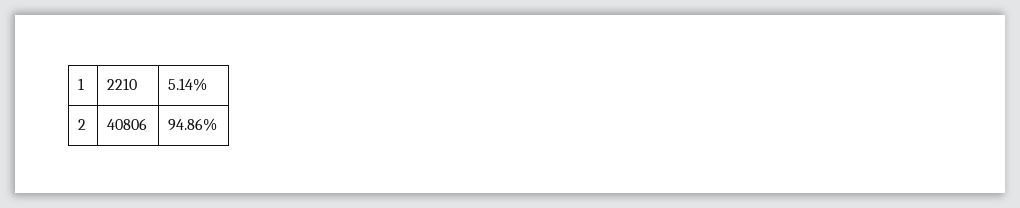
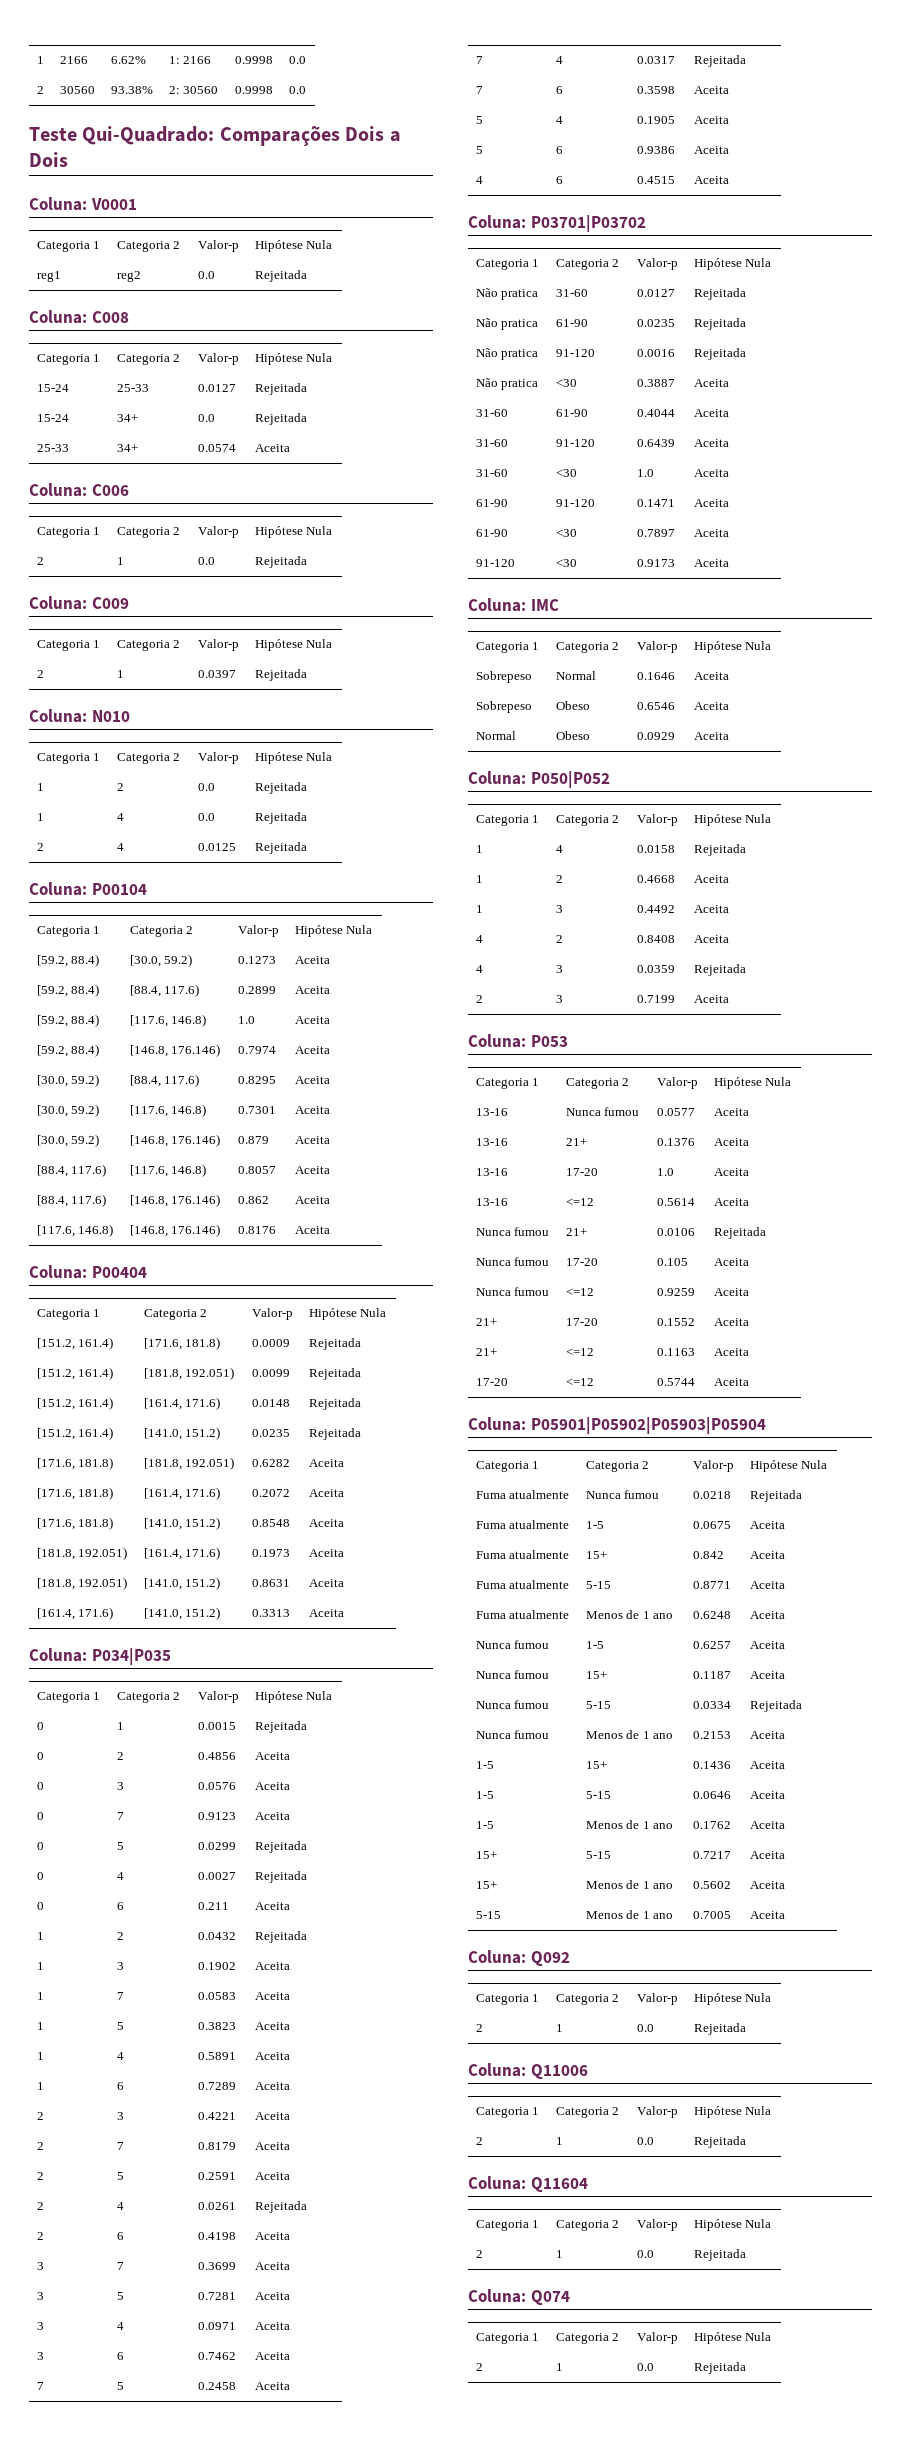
- 1 | 2210 | 5.14%
- 2 | 40806 | 94.86%
+ 1 | 2166 | 6.62% | 1: 2166 | 0.9998 | 0.0
+ 2 | 30560 | 93.38% | 2: 30560 | 0.9998 | 0.0
+ Teste Qui-Quadrado: Comparações Dois a Dois
+ Coluna: V0001
+ Categoria 1 | Categoria 2 | Valor-p | Hipótese Nula
+ reg1 | reg2 | 0.0 | Rejeitada
+ Coluna: C008
+ Categoria 1 | Categoria 2 | Valor-p | Hipótese Nula
+ 15-24 | 25-33 | 0.0127 | Rejeitada
+ 15-24 | 34+ | 0.0 | Rejeitada
+ 25-33 | 34+ | 0.0574 | Aceita
+ Coluna: C006
+ Categoria 1 | Categoria 2 | Valor-p | Hipótese Nula
+ 2 | 1 | 0.0 | Rejeitada
+ Coluna: C009
+ Categoria 1 | Categoria 2 | Valor-p | Hipótese Nula
+ 2 | 1 | 0.0397 | Rejeitada
+ Coluna: N010
+ Categoria 1 | Categoria 2 | Valor-p | Hipótese Nula
+ 1 | 2 | 0.0 | Rejeitada
+ 1 | 4 | 0.0 | Rejeitada
+ 2 | 4 | 0.0125 | Rejeitada
+ Coluna: P00104
+ Categoria 1 | Categoria 2 | Valor-p | Hipótese Nula
+ [59.2, 88.4) | [30.0, 59.2) | 0.1273 | Aceita
+ [59.2, 88.4) | [88.4, 117.6) | 0.2899 | Aceita
+ [59.2, 88.4) | [117.6, 146.8) | 1.0 | Aceita
+ [59.2, 88.4) | [146.8, 176.146) | 0.7974 | Aceita
+ [30.0, 59.2) | [88.4, 117.6) | 0.8295 | Aceita
+ [30.0, 59.2) | [117.6, 146.8) | 0.7301 | Aceita
+ [30.0, 59.2) | [146.8, 176.146) | 0.879 | Aceita
+ [88.4, 117.6) | [117.6, 146.8) | 0.8057 | Aceita
+ [88.4, 117.6) | [146.8, 176.146) | 0.862 | Aceita
+ [117.6, 146.8) | [146.8, 176.146) | 0.8176 | Aceita
+ Coluna: P00404
+ Categoria 1 | Categoria 2 | Valor-p | Hipótese Nula
+ [151.2, 161.4) | [171.6, 181.8) | 0.0009 | Rejeitada
+ [151.2, 161.4) | [181.8, 192.051) | 0.0099 | Rejeitada
+ [151.2, 161.4) | [161.4, 171.6) | 0.0148 | Rejeitada
+ [151.2, 161.4) | [141.0, 151.2) | 0.0235 | Rejeitada
+ [171.6, 181.8) | [181.8, 192.051) | 0.6282 | Aceita
+ [171.6, 181.8) | [161.4, 171.6) | 0.2072 | Aceita
+ [171.6, 181.8) | [141.0, 151.2) | 0.8548 | Aceita
+ [181.8, 192.051) | [161.4, 171.6) | 0.1973 | Aceita
+ [181.8, 192.051) | [141.0, 151.2) | 0.8631 | Aceita
+ [161.4, 171.6) | [141.0, 151.2) | 0.3313 | Aceita
+ Coluna: P034|P035
+ Categoria 1 | Categoria 2 | Valor-p | Hipótese Nula
+ 0 | 1 | 0.0015 | Rejeitada
+ 0 | 2 | 0.4856 | Aceita
+ 0 | 3 | 0.0576 | Aceita
+ 0 | 7 | 0.9123 | Aceita
+ 0 | 5 | 0.0299 | Rejeitada
+ 0 | 4 | 0.0027 | Rejeitada
+ 0 | 6 | 0.211 | Aceita
+ 1 | 2 | 0.0432 | Rejeitada
+ 1 | 3 | 0.1902 | Aceita
+ 1 | 7 | 0.0583 | Aceita
+ 1 | 5 | 0.3823 | Aceita
+ 1 | 4 | 0.5891 | Aceita
+ 1 | 6 | 0.7289 | Aceita
+ 2 | 3 | 0.4221 | Aceita
+ 2 | 7 | 0.8179 | Aceita
+ 2 | 5 | 0.2591 | Aceita
+ 2 | 4 | 0.0261 | Rejeitada
+ 2 | 6 | 0.4198 | Aceita
+ 3 | 7 | 0.3699 | Aceita
+ 3 | 5 | 0.7281 | Aceita
+ 3 | 4 | 0.0971 | Aceita
+ 3 | 6 | 0.7462 | Aceita
+ 7 | 5 | 0.2458 | Aceita
+ 7 | 4 | 0.0317 | Rejeitada
+ 7 | 6 | 0.3598 | Aceita
+ 5 | 4 | 0.1905 | Aceita
+ 5 | 6 | 0.9386 | Aceita
+ 4 | 6 | 0.4515 | Aceita
+ Coluna: P03701|P03702
+ Categoria 1 | Categoria 2 | Valor-p | Hipótese Nula
+ Não pratica | 31-60 | 0.0127 | Rejeitada
+ Não pratica | 61-90 | 0.0235 | Rejeitada
+ Não pratica | 91-120 | 0.0016 | Rejeitada
+ Não pratica | <30 | 0.3887 | Aceita
+ 31-60 | 61-90 | 0.4044 | Aceita
+ 31-60 | 91-120 | 0.6439 | Aceita
+ 31-60 | <30 | 1.0 | Aceita
+ 61-90 | 91-120 | 0.1471 | Aceita
+ 61-90 | <30 | 0.7897 | Aceita
+ 91-120 | <30 | 0.9173 | Aceita
+ Coluna: IMC
+ Categoria 1 | Categoria 2 | Valor-p | Hipótese Nula
+ Sobrepeso | Normal | 0.1646 | Aceita
+ Sobrepeso | Obeso | 0.6546 | Aceita
+ Normal | Obeso | 0.0929 | Aceita
+ Coluna: P050|P052
+ Categoria 1 | Categoria 2 | Valor-p | Hipótese Nula
+ 1 | 4 | 0.0158 | Rejeitada
+ 1 | 2 | 0.4668 | Aceita
+ 1 | 3 | 0.4492 | Aceita
+ 4 | 2 | 0.8408 | Aceita
+ 4 | 3 | 0.0359 | Rejeitada
+ 2 | 3 | 0.7199 | Aceita
+ Coluna: P053
+ Categoria 1 | Categoria 2 | Valor-p | Hipótese Nula
+ 13-16 | Nunca fumou | 0.0577 | Aceita
+ 13-16 | 21+ | 0.1376 | Aceita
+ 13-16 | 17-20 | 1.0 | Aceita
+ 13-16 | <=12 | 0.5614 | Aceita
+ Nunca fumou | 21+ | 0.0106 | Rejeitada
+ Nunca fumou | 17-20 | 0.105 | Aceita
+ Nunca fumou | <=12 | 0.9259 | Aceita
+ 21+ | 17-20 | 0.1552 | Aceita
+ 21+ | <=12 | 0.1163 | Aceita
+ 17-20 | <=12 | 0.5744 | Aceita
+ Coluna: P05901|P05902|P05903|P05904
+ Categoria 1 | Categoria 2 | Valor-p | Hipótese Nula
+ Fuma atualmente | Nunca fumou | 0.0218 | Rejeitada
+ Fuma atualmente | 1-5 | 0.0675 | Aceita
+ Fuma atualmente | 15+ | 0.842 | Aceita
+ Fuma atualmente | 5-15 | 0.8771 | Aceita
+ Fuma atualmente | Menos de 1 ano | 0.6248 | Aceita
+ Nunca fumou | 1-5 | 0.6257 | Aceita
+ Nunca fumou | 15+ | 0.1187 | Aceita
+ Nunca fumou | 5-15 | 0.0334 | Rejeitada
+ Nunca fumou | Menos de 1 ano | 0.2153 | Aceita
+ 1-5 | 15+ | 0.1436 | Aceita
+ 1-5 | 5-15 | 0.0646 | Aceita
+ 1-5 | Menos de 1 ano | 0.1762 | Aceita
+ 15+ | 5-15 | 0.7217 | Aceita
+ 15+ | Menos de 1 ano | 0.5602 | Aceita
+ 5-15 | Menos de 1 ano | 0.7005 | Aceita
+ Coluna: Q092
+ Categoria 1 | Categoria 2 | Valor-p | Hipótese Nula
+ 2 | 1 | 0.0 | Rejeitada
+ Coluna: Q11006
+ Categoria 1 | Categoria 2 | Valor-p | Hipótese Nula
+ 2 | 1 | 0.0 | Rejeitada
+ Coluna: Q11604
+ Categoria 1 | Categoria 2 | Valor-p | Hipótese Nula
+ 2 | 1 | 0.0 | Rejeitada
+ Coluna: Q074
+ Categoria 1 | Categoria 2 | Valor-p | Hipótese Nula
+ 2 | 1 | 0.0 | Rejeitada

